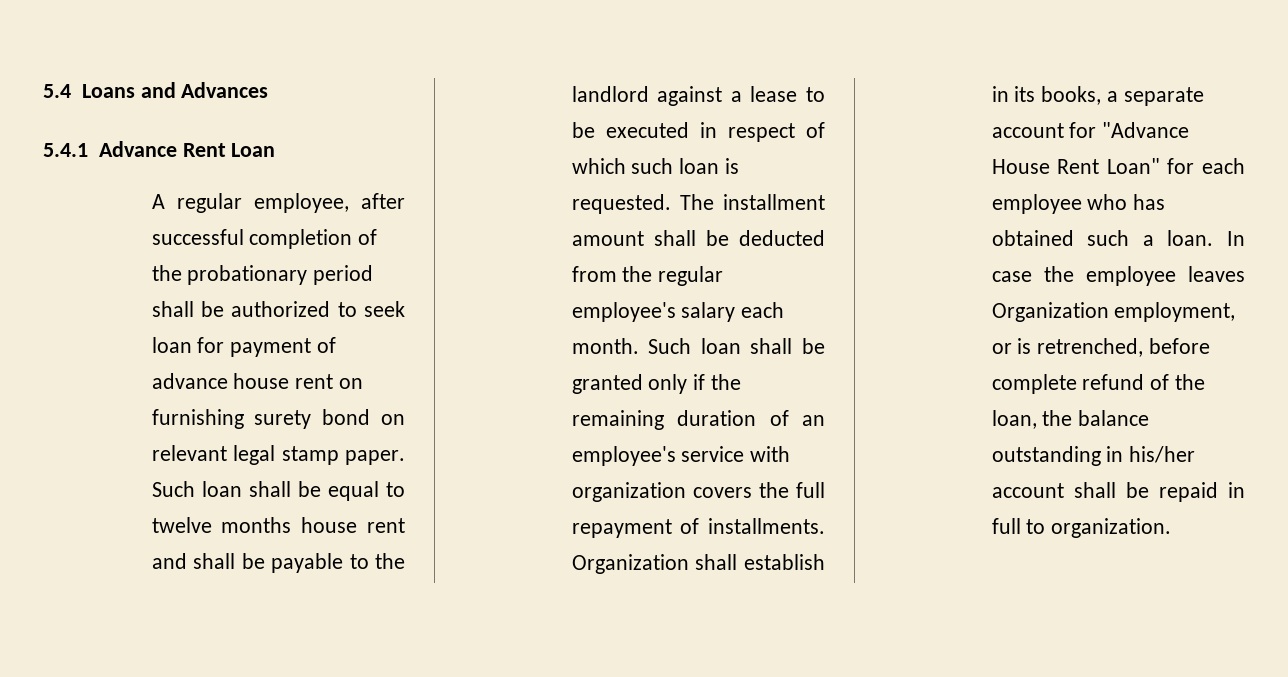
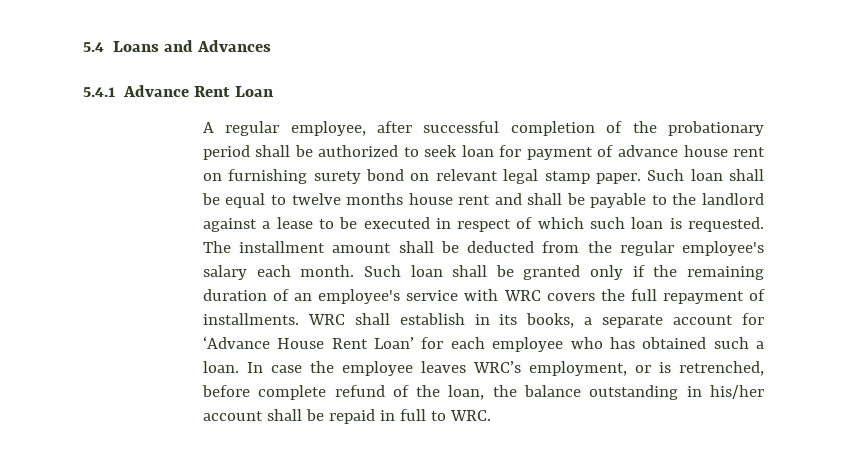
- Such loan shall be granted only if the remaining duration of an employee's service with organization covers the full repayment of installments.
+ Such loan shall be granted only if the remaining duration of an employee's service with WRC covers the full repayment of installments.
- Organization shall establish in its books, a separate account for "Advance House Rent Loan" for each employee who has obtained such a loan.
+ WRC shall establish in its books, a separate account for ‘Advance House Rent Loan’ for each employee who has obtained such a loan.
- In case the employee leaves Organization employment, or is retrenched, before complete refund of the loan, the balance outstanding in his/her account shall be repaid in full to organization.
+ In case the employee leaves WRC’s employment, or is retrenched, before complete refund of the loan, the balance outstanding in his/her account shall be repaid in full to WRC.

